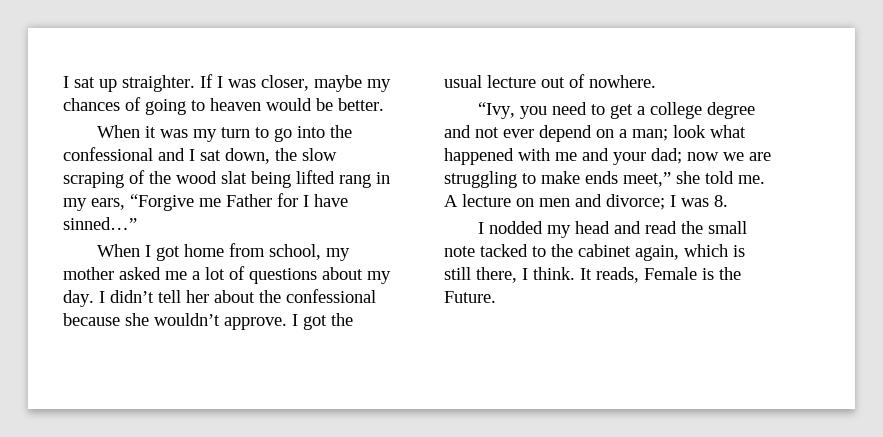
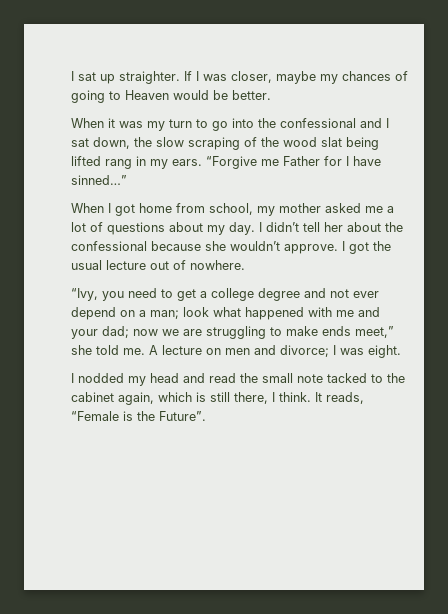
- If I was closer, maybe my chances of going to heaven would be better.
+ If I was closer, maybe my chances of going to Heaven would be better.
- When it was my turn to go into the confessional and I sat down, the slow scraping of the wood slat being lifted rang in my ears, “Forgive me Father for I have sinned…”
+ When it was my turn to go into the confessional and I sat down, the slow scraping of the wood slat being lifted rang in my ears. “Forgive me Father for I have sinned…”
- A lecture on men and divorce; I was 8.
+ A lecture on men and divorce; I was eight.
- It reads, Female is the Future.
+ It reads, “Female is the Future”.

